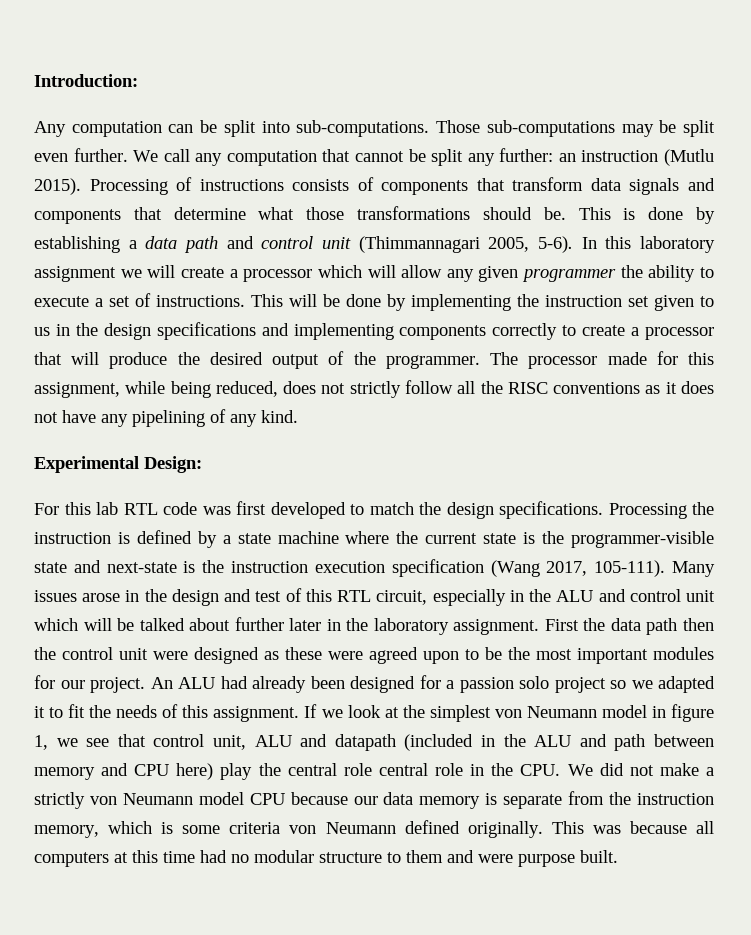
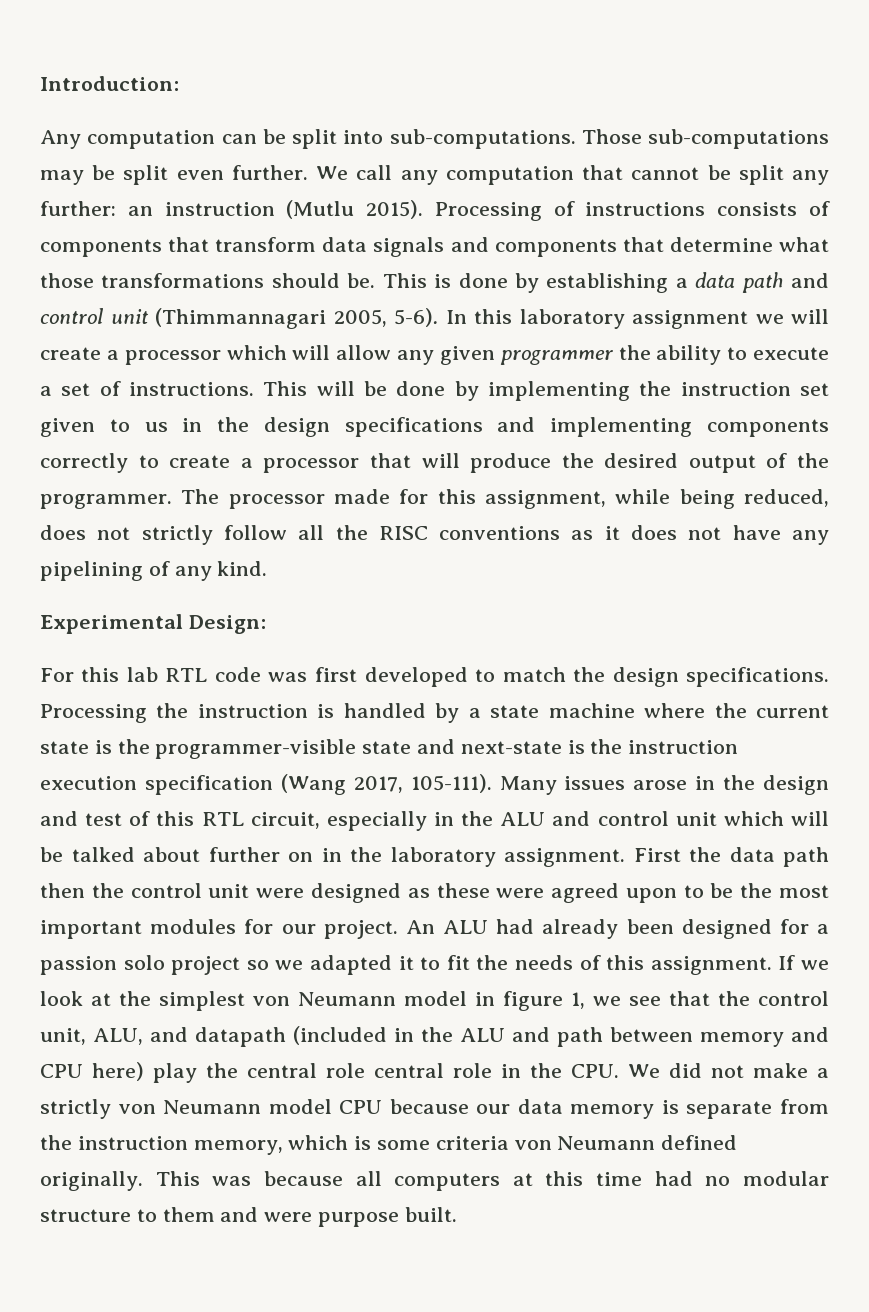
- Processing the instruction is defined by a state machine where the current state is the programmer-visible state and next-state is the instruction execution specification (Wang 2017, 105-111).
+ Processing the instruction is handled by a state machine where the current state is the programmer-visible state and next-state is the instruction execution specification (Wang 2017, 105-111).
- Many issues arose in the design and test of this RTL circuit, especially in the ALU and control unit which will be talked about further later in the laboratory assignment.
+ Many issues arose in the design and test of this RTL circuit, especially in the ALU and control unit which will be talked about further on in the laboratory assignment.
- If we look at the simplest von Neumann model in figure 1, we see that control unit, ALU and datapath (included in the ALU and path between memory and CPU here) play the central role central role in the CPU. We did not make a strictly von Neumann model CPU because our data memory is separate from the instruction memory, which is some criteria von Neumann defined originally.
+ If we look at the simplest von Neumann model in figure 1, we see that the control unit, ALU, and datapath (included in the ALU and path between memory and CPU here) play the central role central role in the CPU. We did not make a strictly von Neumann model CPU because our data memory is separate from the instruction memory, which is some criteria von Neumann defined originally.

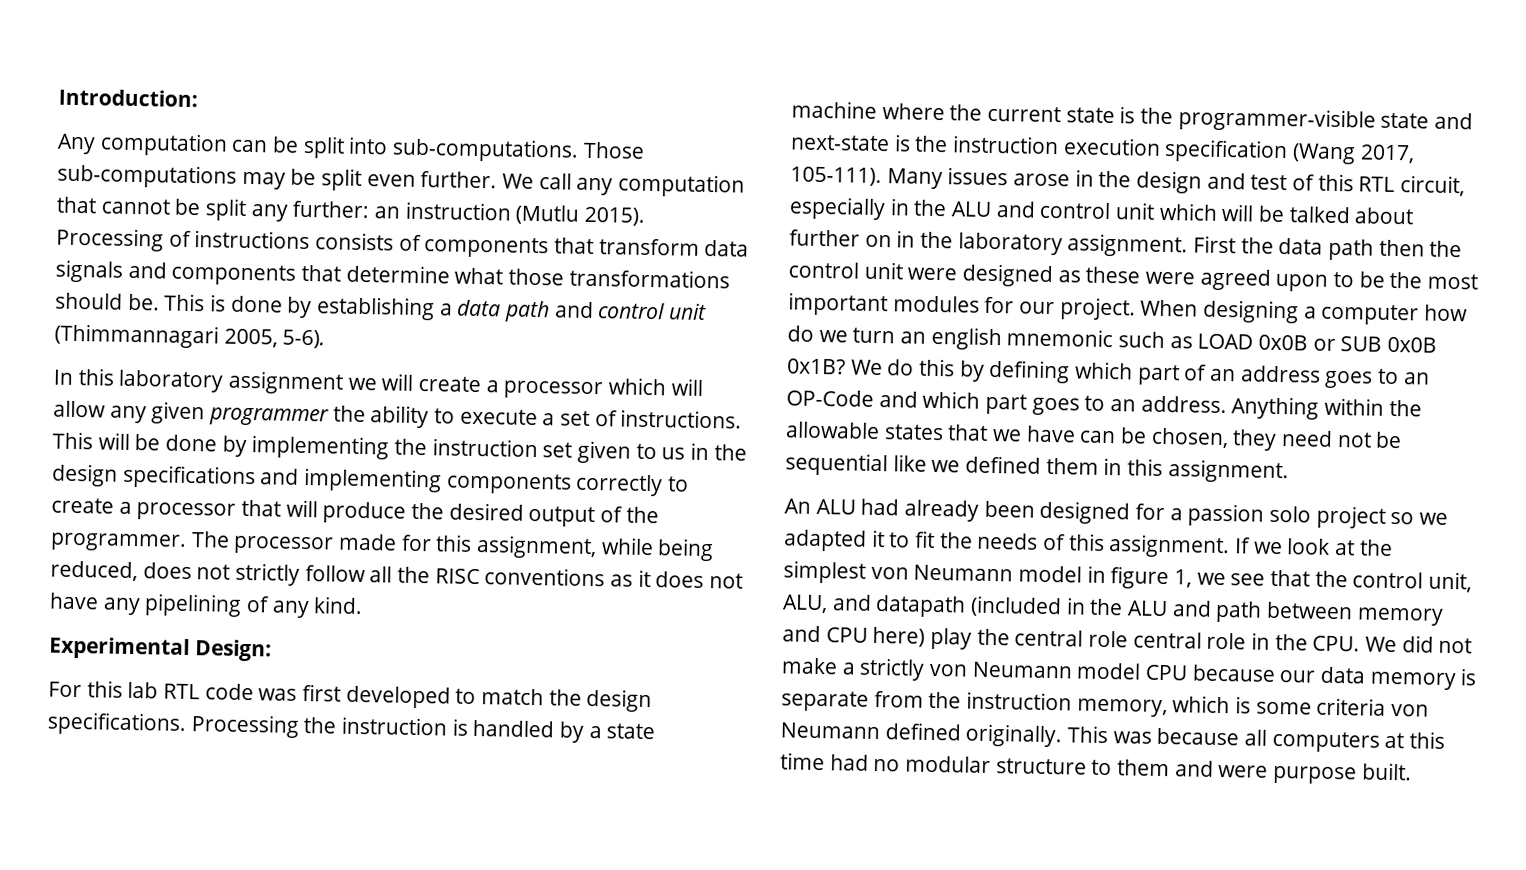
- This is done by establishing a data path and control unit (Thimmannagari 2005, 5-6). In this laboratory assignment we will create a processor which will allow any given programmer the ability to execute a set of instructions.
+ This is done by establishing a data path and control unit (Thimmannagari 2005, 5-6).
+ In this laboratory assignment we will create a processor which will allow any given programmer the ability to execute a set of instructions.
- First the data path then the control unit were designed as these were agreed upon to be the most important modules for our project. An ALU had already been designed for a passion solo project so we adapted it to fit the needs of this assignment.
+ First the data path then the control unit were designed as these were agreed upon to be the most important modules for our project. When designing a computer how do we turn an english mnemonic such as LOAD 0x0B or SUB 0x0B 0x1B? We do this by defining which part of an address goes to an OP-Code and which part goes to an address. Anything within the allowable states that we have can be chosen, they need not be sequential like we defined them in this assignment.
+ An ALU had already been designed for a passion solo project so we adapted it to fit the needs of this assignment.

